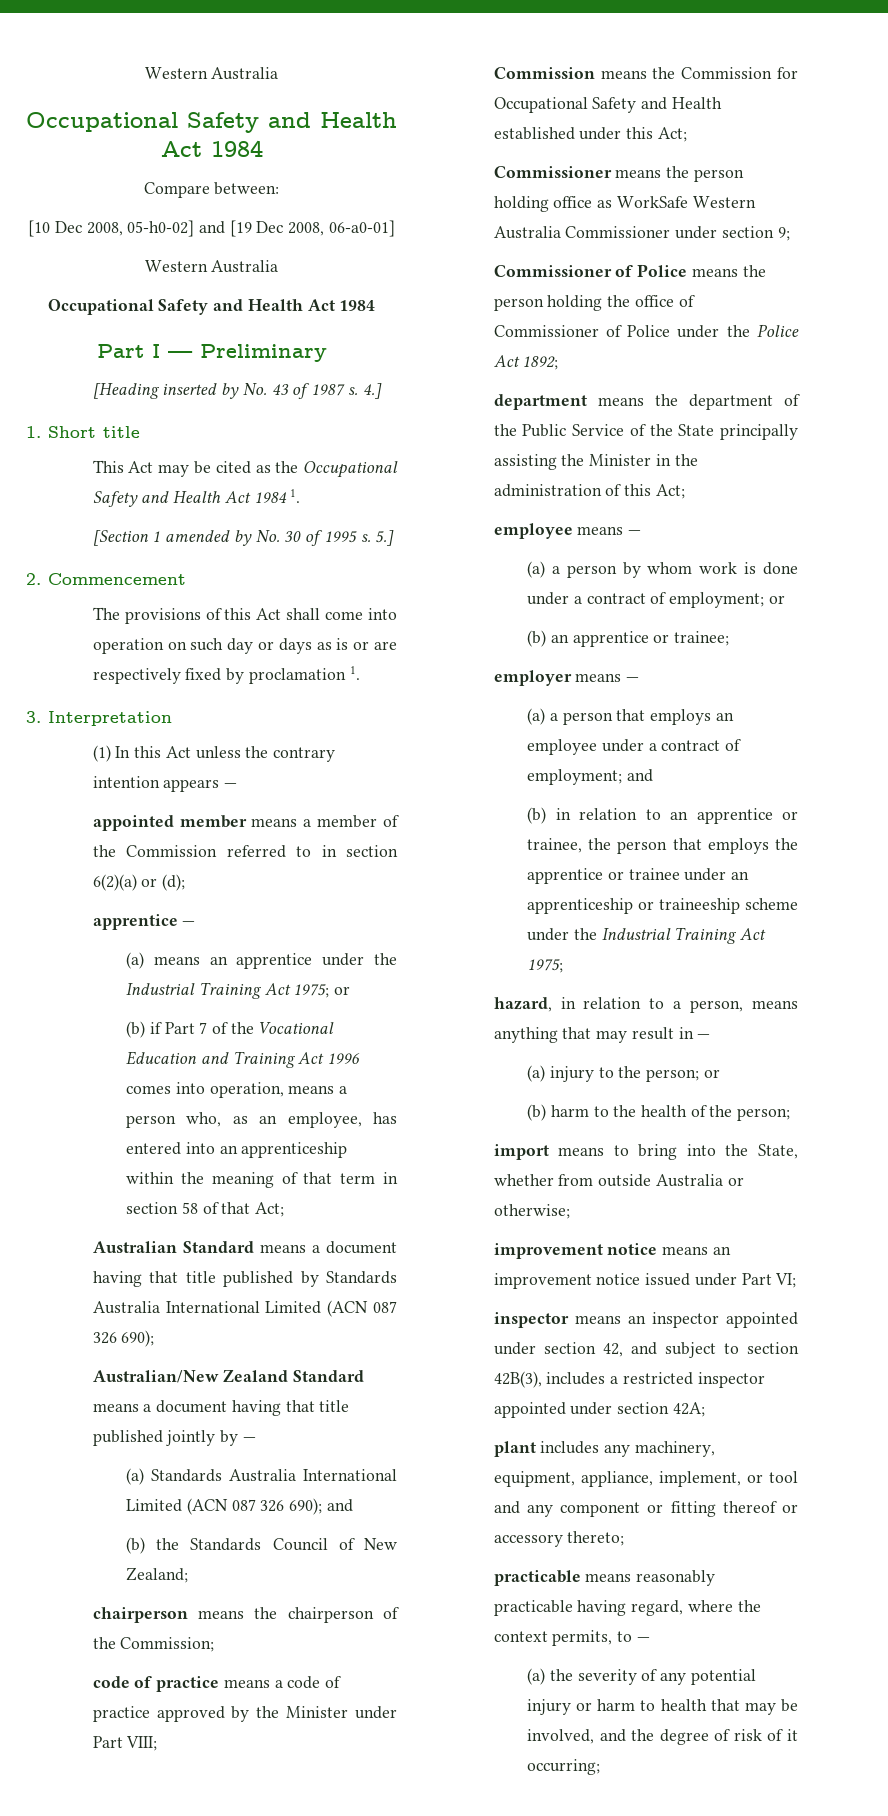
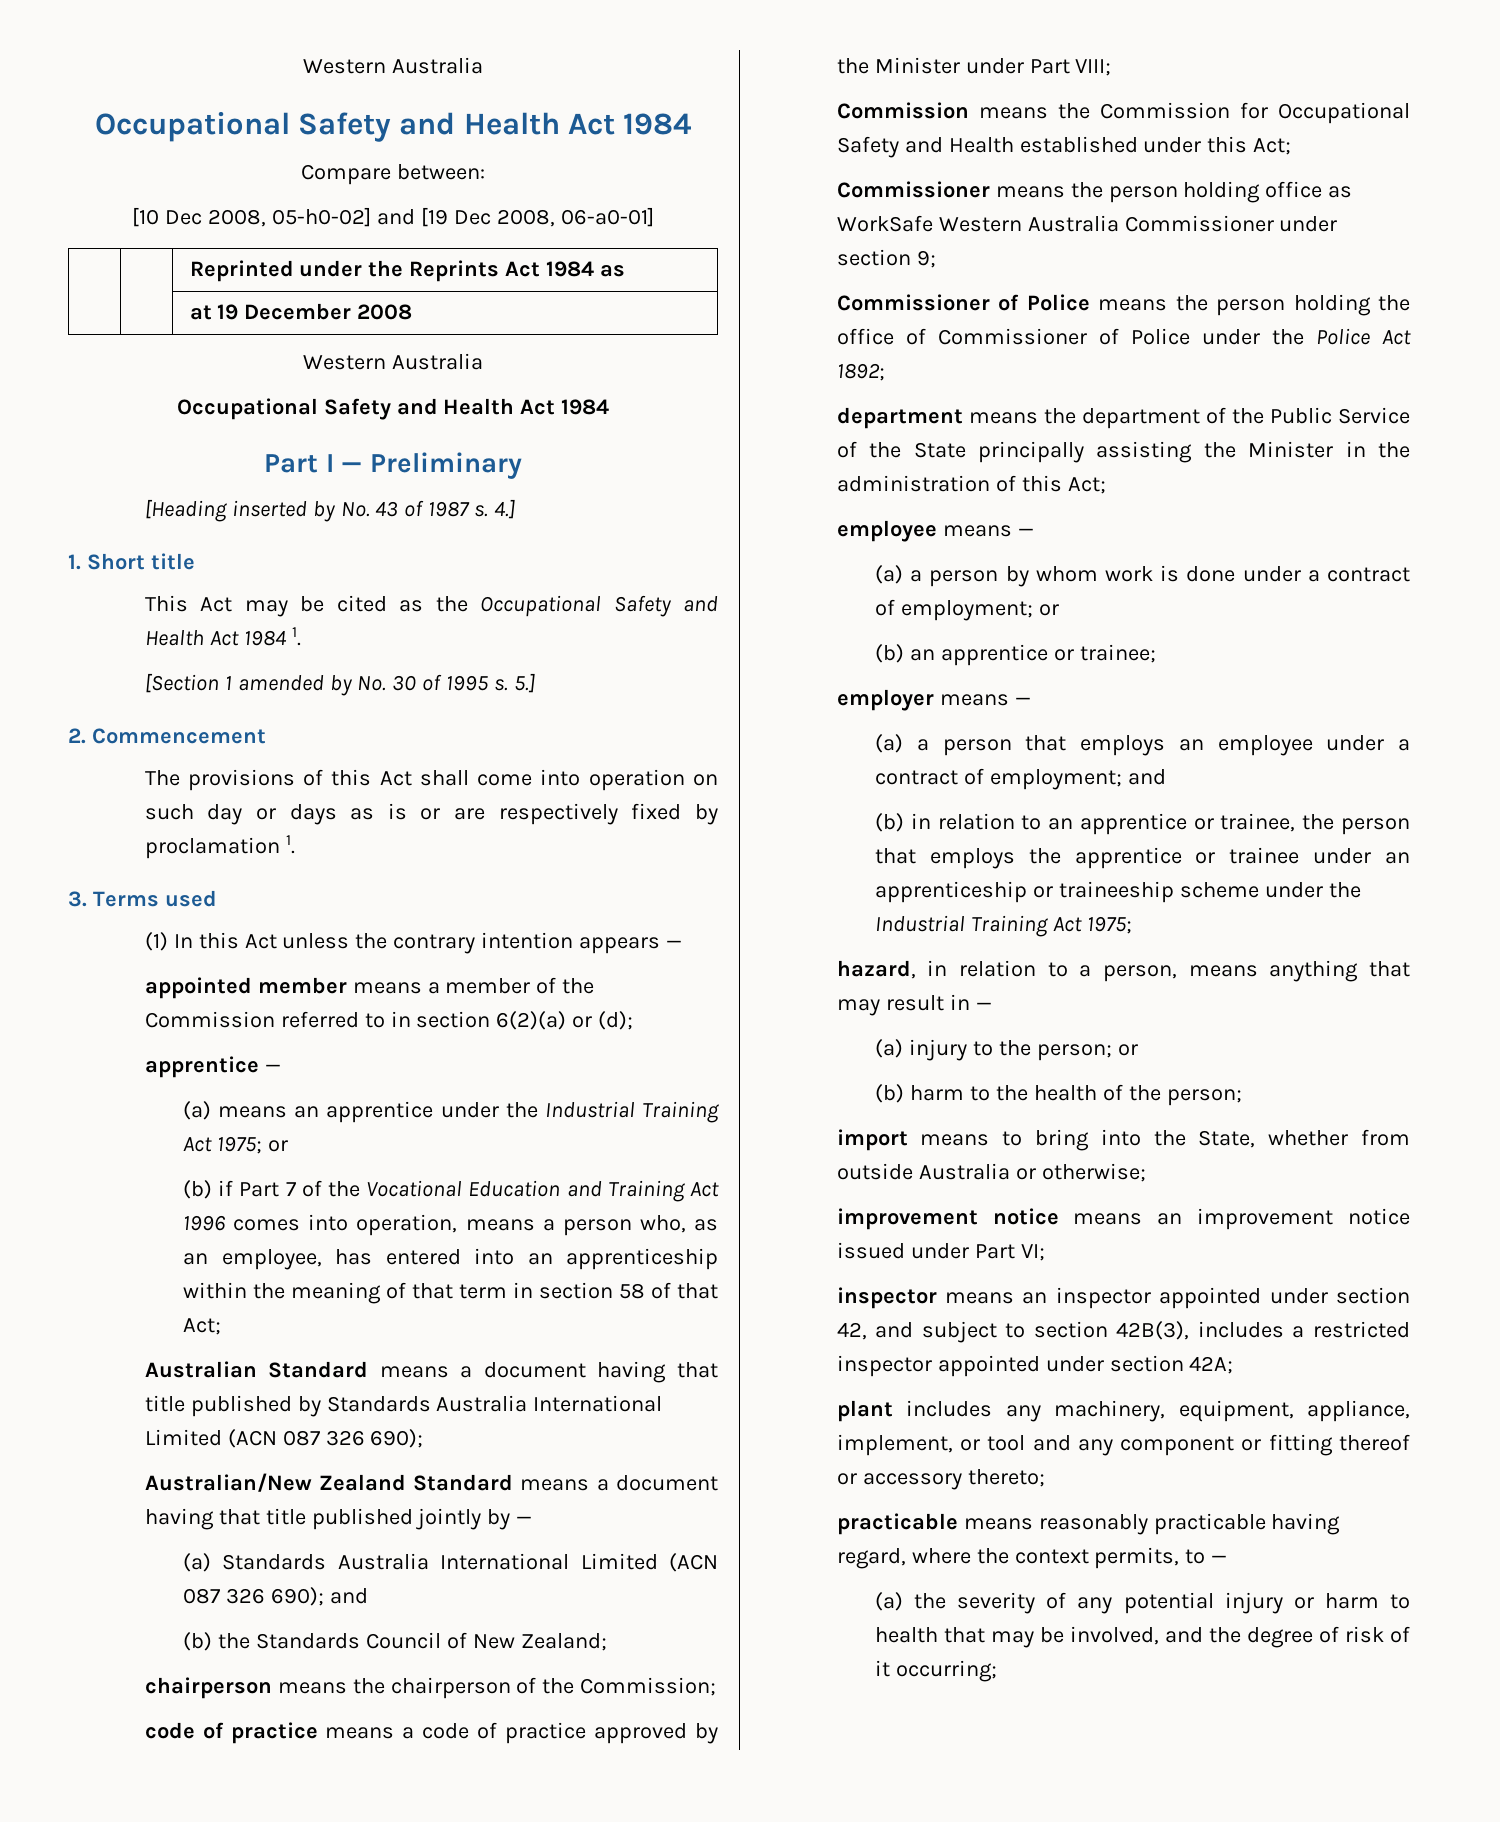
+ | | Reprinted under the Reprints Act 1984 as
+ | | at 19 December 2008
- 3. Interpretation
+ 3. Terms used

